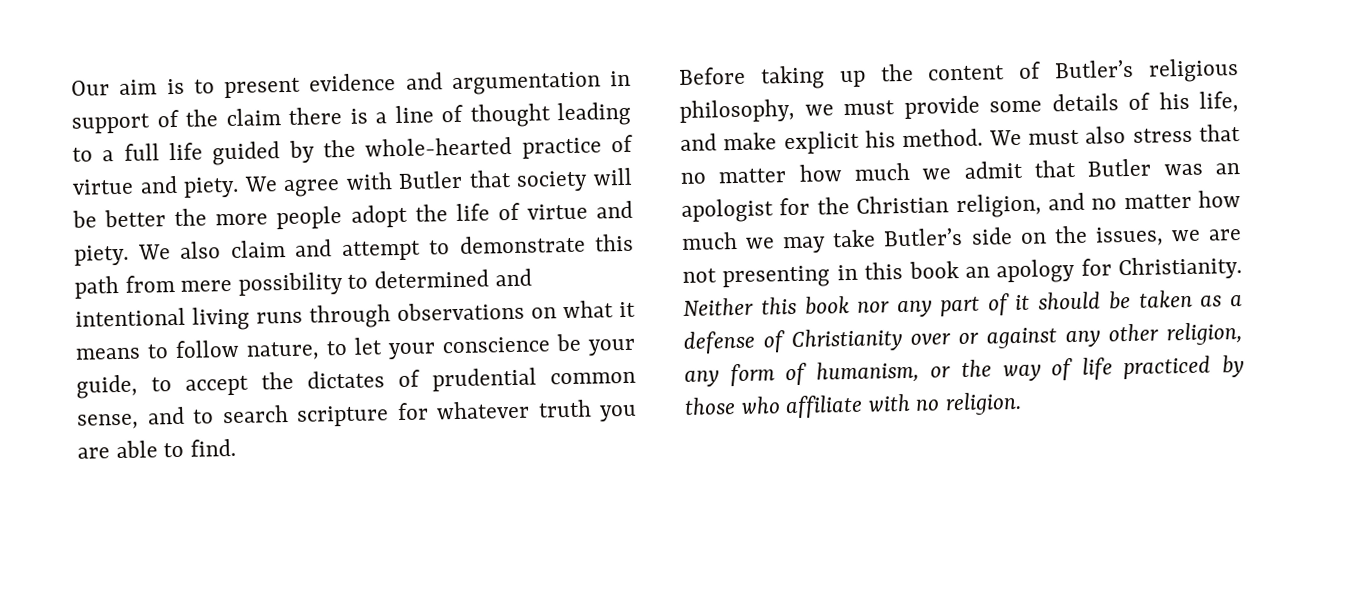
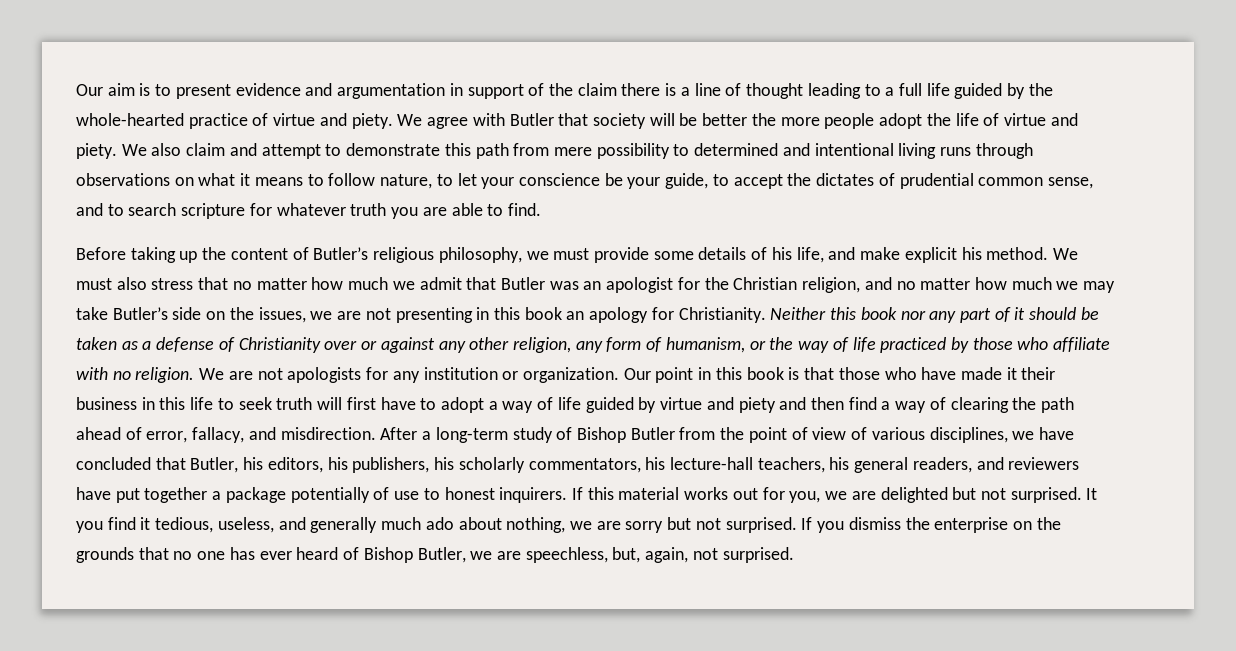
+ We are not apologists for any institution or organization. Our point in this book is that those who have made it their business in this life to seek truth will first have to adopt a way of life guided by virtue and piety and then find a way of clearing the path ahead of error, fallacy, and misdirection. After a long-term study of Bishop Butler from the point of view of various disciplines, we have concluded that Butler, his editors, his publishers, his scholarly commentators, his lecture-hall teachers, his general readers, and reviewers have put together a package potentially of use to honest inquirers. If this material works out for you, we are delighted but not surprised. It you find it tedious, useless, and generally much ado about nothing, we are sorry but not surprised. If you dismiss the enterprise on the grounds that no one has ever heard of Bishop Butler, we are speechless, but, again, not surprised.

